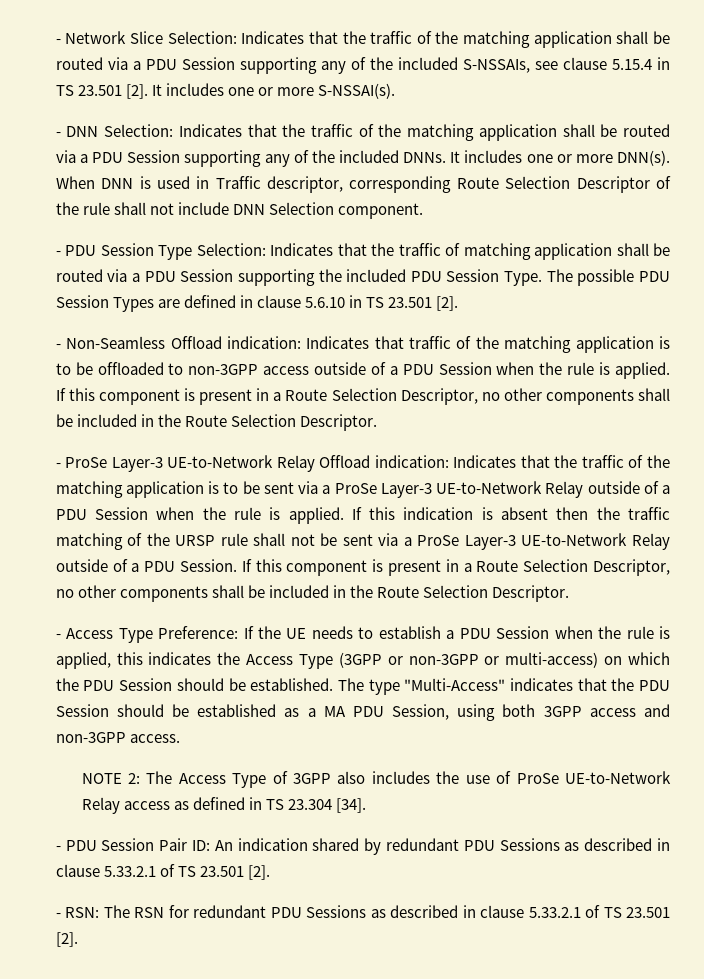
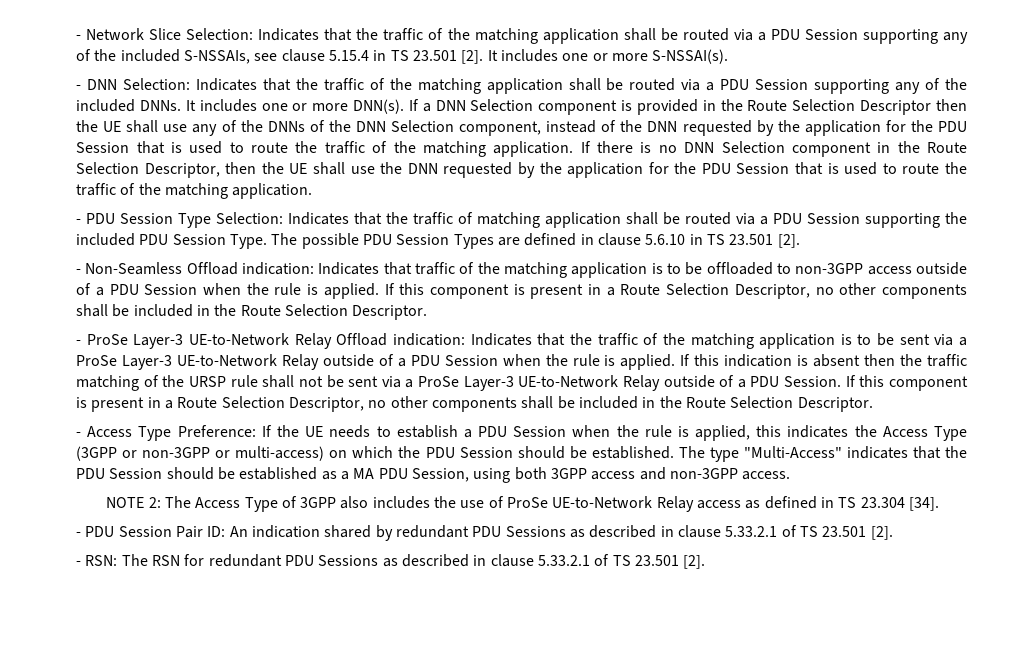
- When DNN is used in Traffic descriptor, corresponding Route Selection Descriptor of the rule shall not include DNN Selection component.
+ If a DNN Selection component is provided in the Route Selection Descriptor then the UE shall use any of the DNNs of the DNN Selection component, instead of the DNN requested by the application for the PDU Session that is used to route the traffic of the matching application. If there is no DNN Selection component in the Route Selection Descriptor, then the UE shall use the DNN requested by the application for the PDU Session that is used to route the traffic of the matching application.

